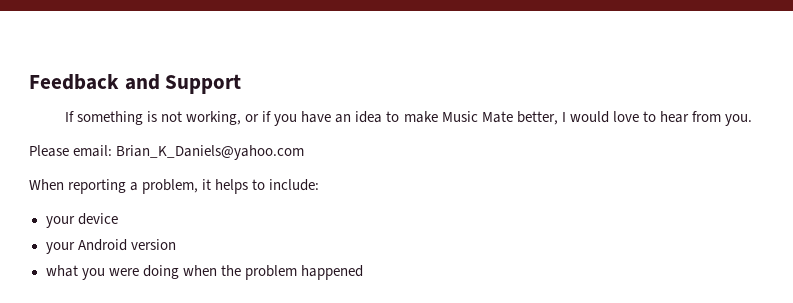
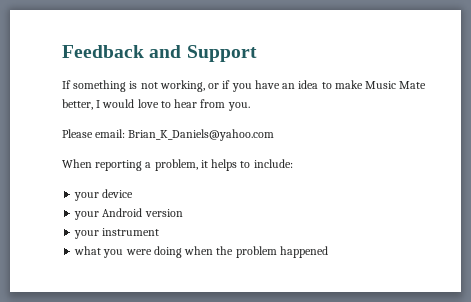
+ your instrument

